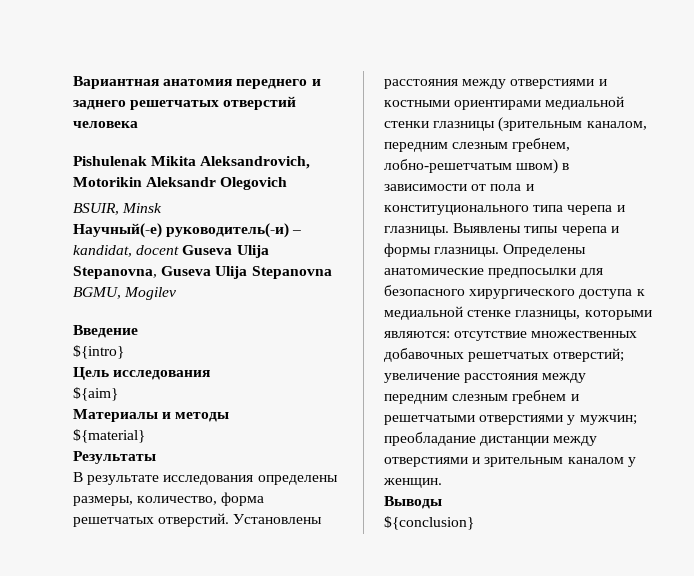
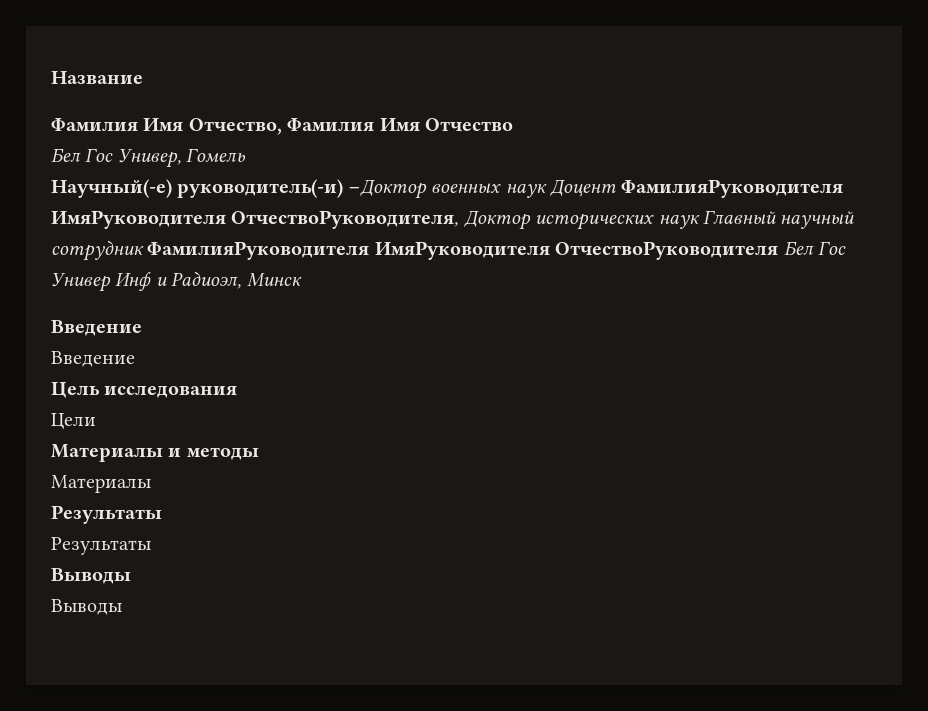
- Вариантная анатомия переднего и заднего решетчатых отверстий человека
- Pishulenak Mikita Aleksandrovich, Motorikin Aleksandr Olegovich
- BSUIR, Minsk
- Научный(-е) руководитель(-и) – kandidat, docent Guseva Ulija Stepanovna, Guseva Ulija Stepanovna BGMU, Mogilev
+ Название
+ Фамилия Имя Отчество, Фамилия Имя Отчество
+ Бел Гос Универ, Гомель
+ Научный(-е) руководитель(-и) –Доктор военных наук Доцент ФамилияРуководителя ИмяРуководителя ОтчествоРуководителя, Доктор исторических наук Главный научный сотрудник ФамилияРуководителя ИмяРуководителя ОтчествоРуководителя Бел Гос Универ Инф и Радиоэл, Минск
  Введение
- ${intro}
+ Введение
- ${aim}
+ Цели
  Материалы и методы
- ${material}
+ Материалы
  Результаты
- В результате исследования определены размеры, количество, форма решетчатых отверстий. Установлены расстояния между отверстиями и костными ориентирами медиальной стенки глазницы (зрительным каналом, передним слезным гребнем, лобно-решетчатым швом) в зависимости от пола и конституционального типа черепа и глазницы. Выявлены типы черепа и формы глазницы. Определены анатомические предпосылки для безопасного хирургического доступа к медиальной стенке глазницы, которыми являются: отсутствие множественных добавочных решетчатых отверстий; увеличение расстояния между передним слезным гребнем и решетчатыми отверстиями у мужчин; преобладание дистанции между отверстиями и зрительным каналом у женщин.
+ Результаты
  Выводы
- ${conclusion}
+ Выводы

